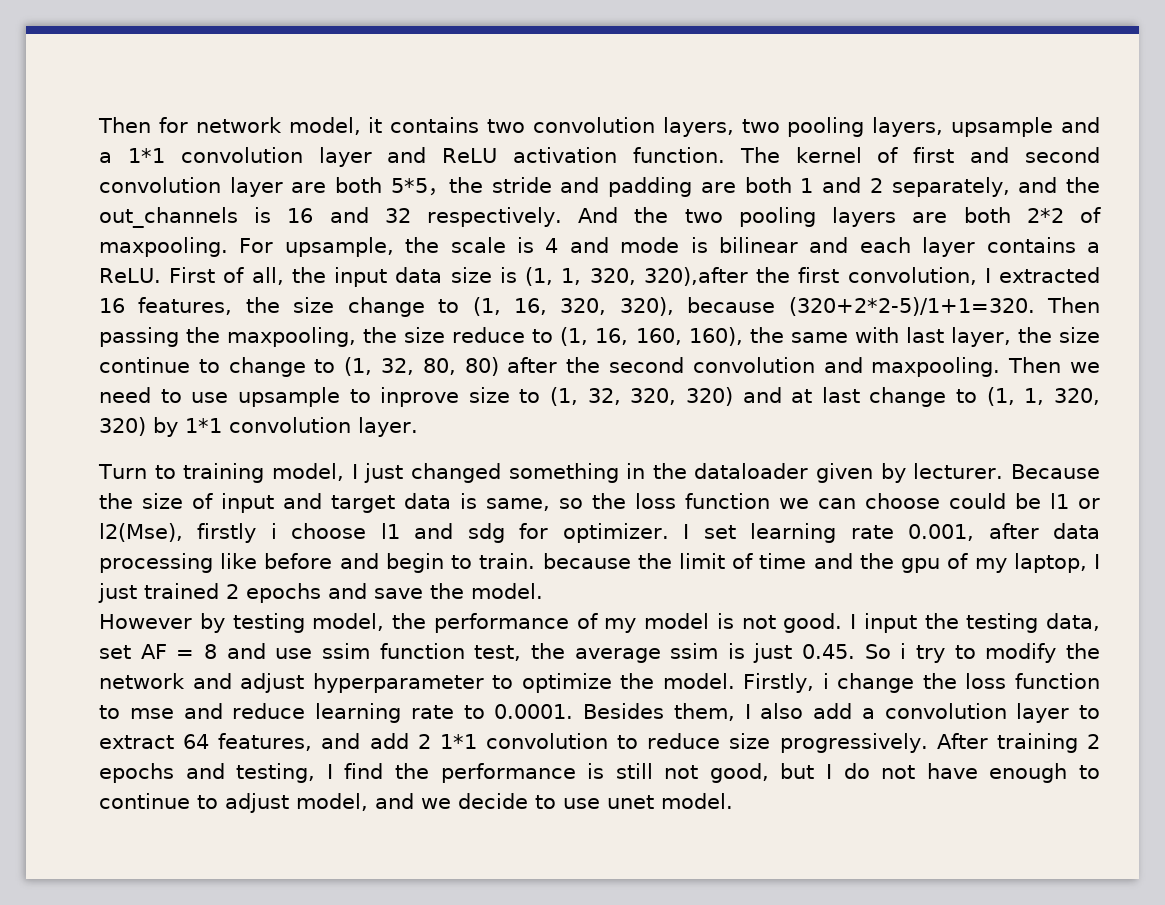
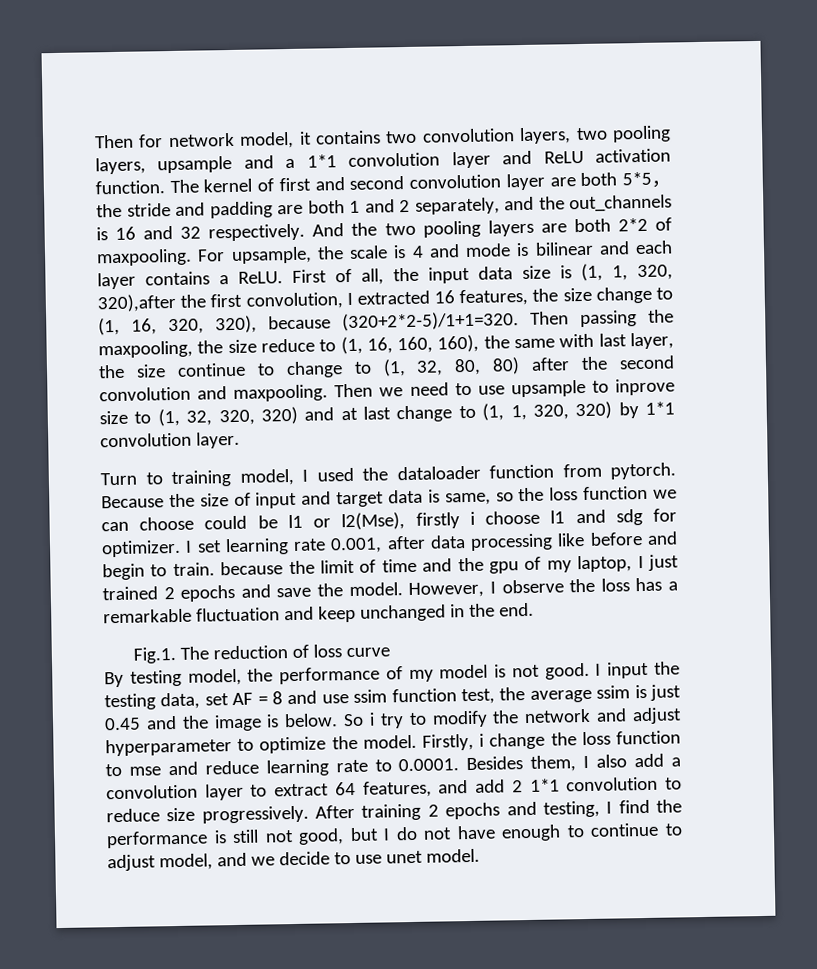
- Turn to training model, I just changed something in the dataloader given by lecturer.
+ Turn to training model, I used the dataloader function from pytorch.
- I set learning rate 0.001, after data processing like before and begin to train. because the limit of time and the gpu of my laptop, I just trained 2 epochs and save the model.
- However by testing model, the performance of my model is not good.
+ I set learning rate 0.001, after data processing like before and begin to train. because the limit of time and the gpu of my laptop, I just trained 2 epochs and save the model. However, I observe the loss has a remarkable fluctuation and keep unchanged in the end.
+ Fig.1. The reduction of loss curve
+ By testing model, the performance of my model is not good.
- I input the testing data, set AF = 8 and use ssim function test, the average ssim is just 0.45. So i try to modify the network and adjust hyperparameter to optimize the model.
+ I input the testing data, set AF = 8 and use ssim function test, the average ssim is just 0.45 and the image is below. So i try to modify the network and adjust hyperparameter to optimize the model.

